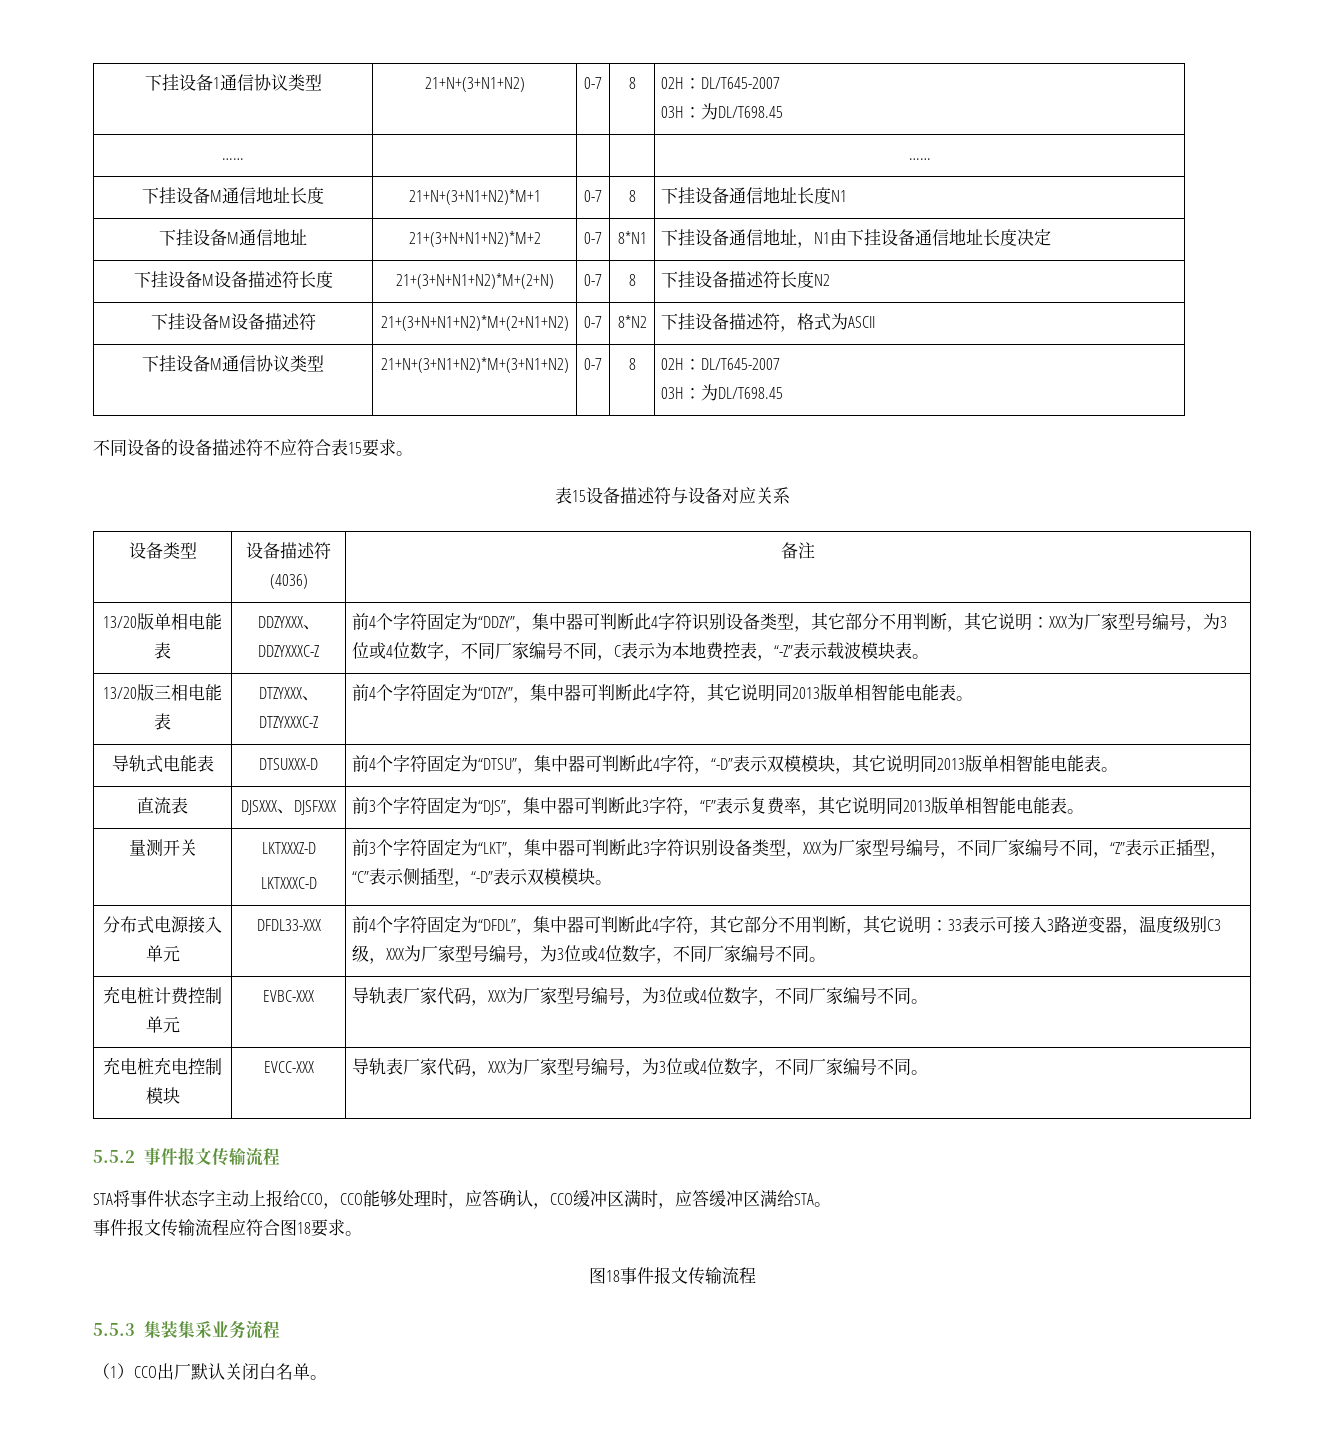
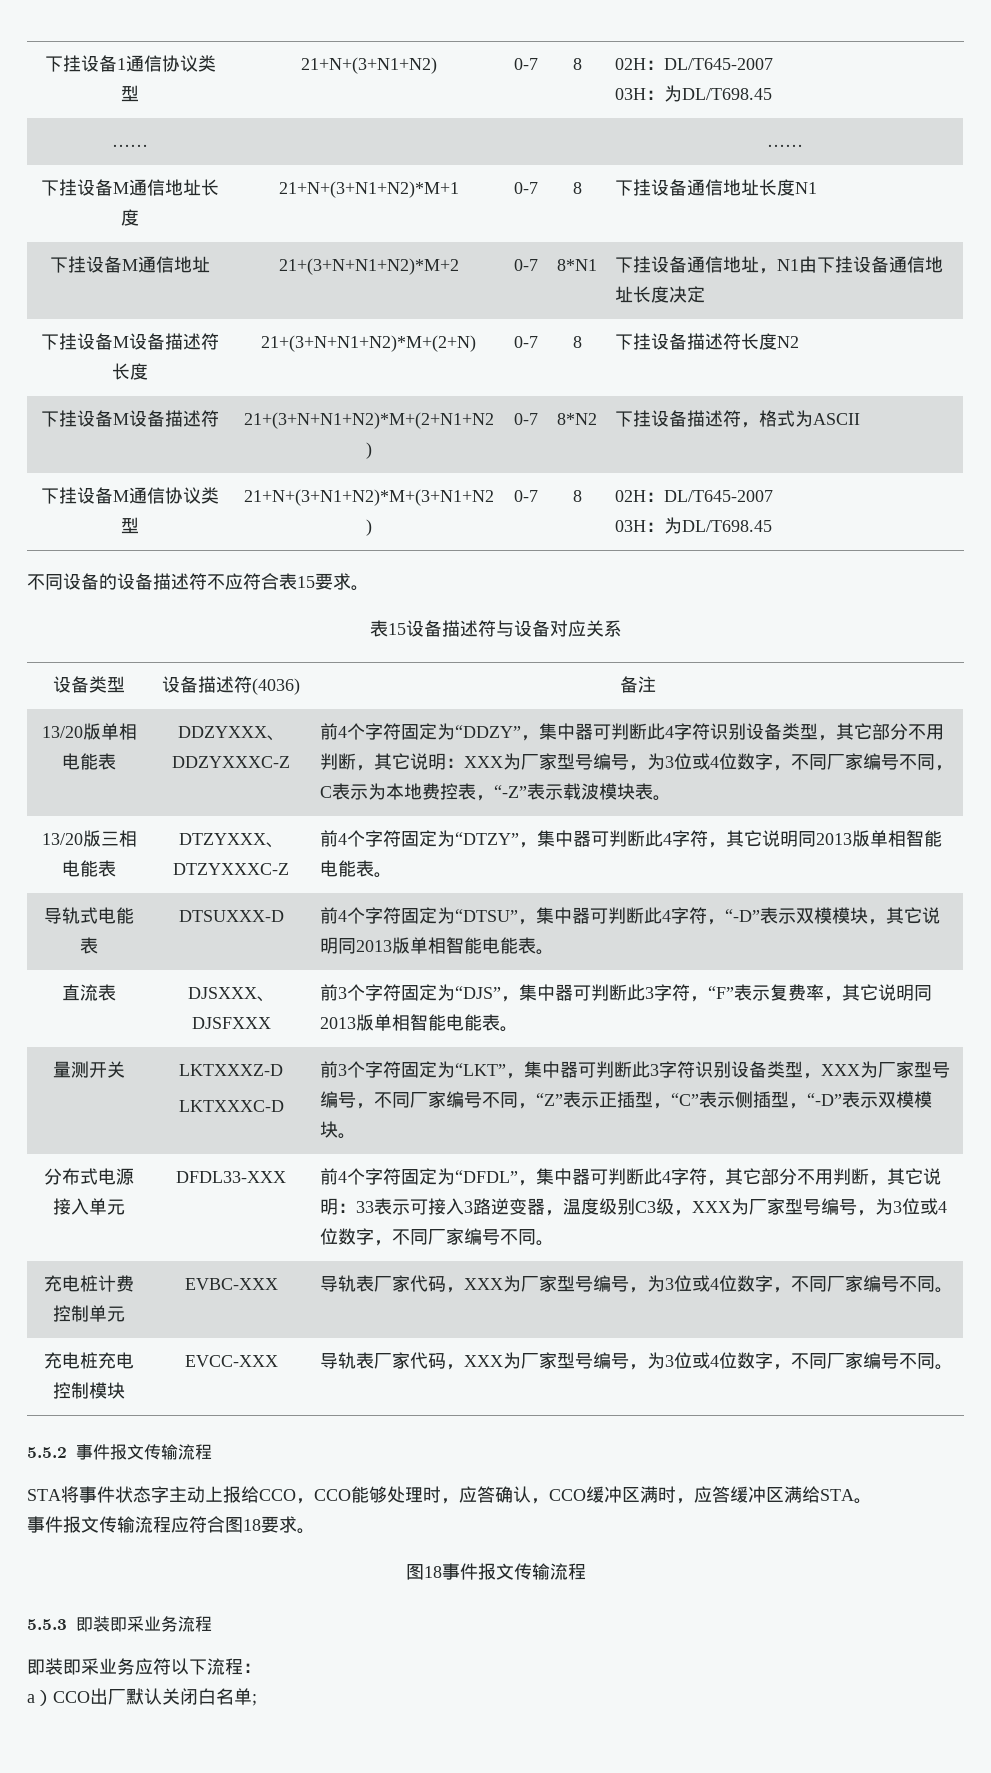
- 5.5.3集装集采业务流程
+ 5.5.3即装即采业务流程
- （1）CCO出厂默认关闭白名单。
+ 即装即采业务应符以下流程：
+ a）CCO出厂默认关闭白名单;

